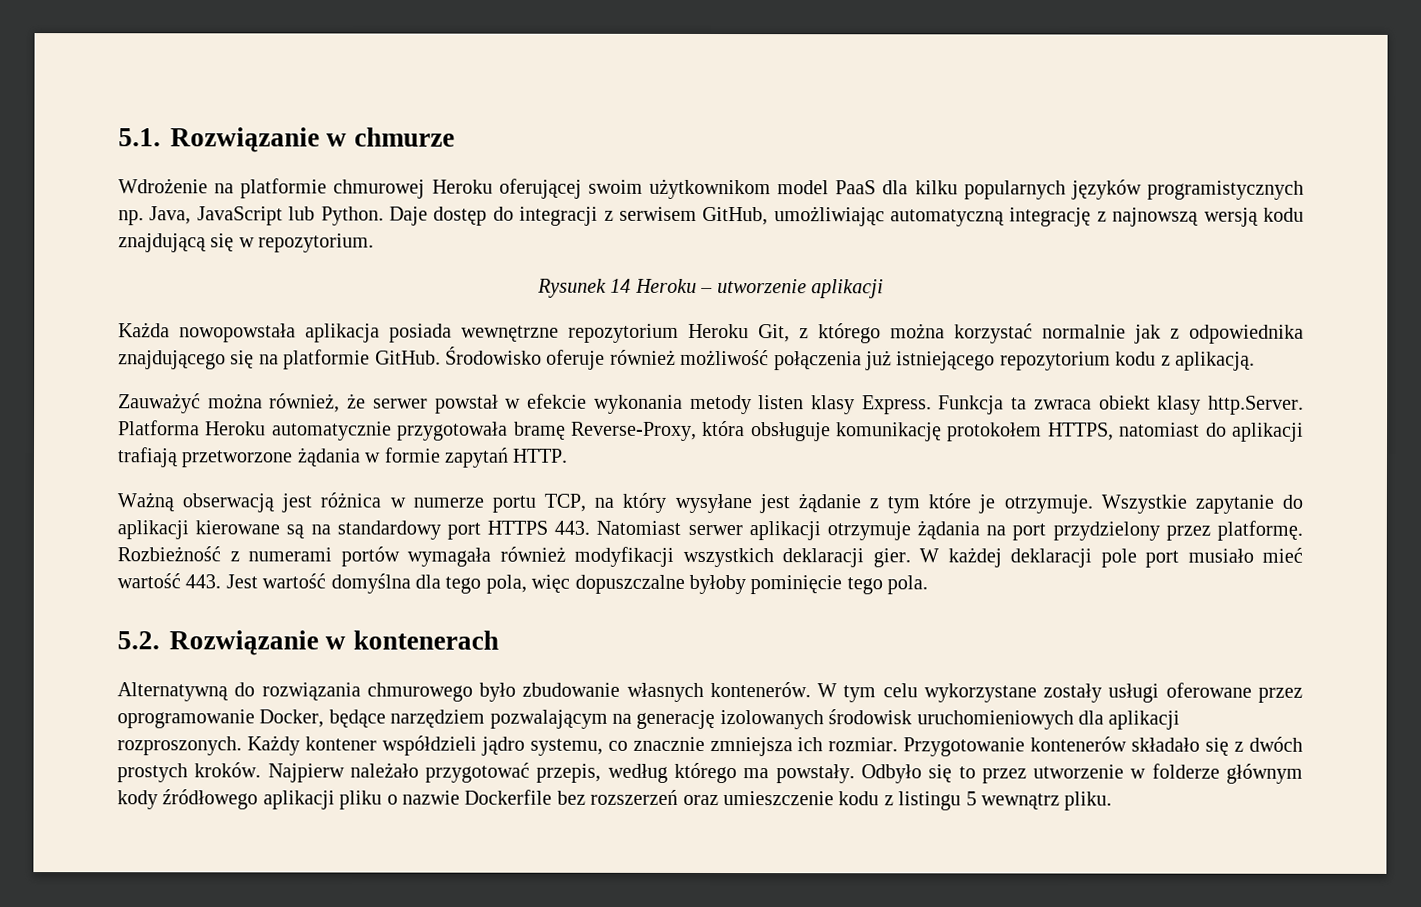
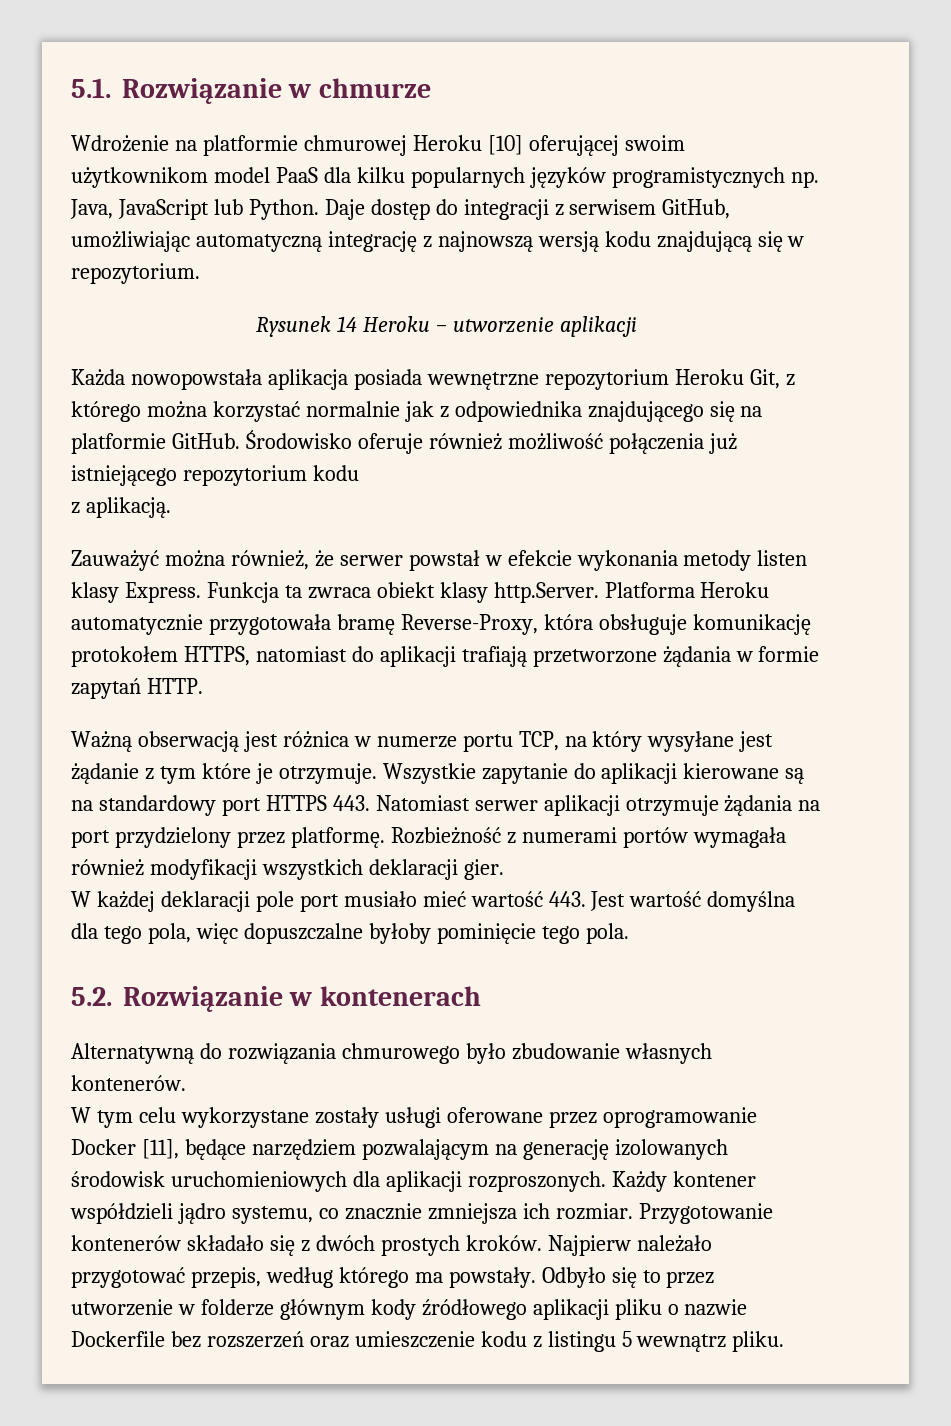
- Wdrożenie na platformie chmurowej Heroku oferującej swoim użytkownikom model PaaS dla kilku popularnych języków programistycznych np. Java, JavaScript lub Python.
+ Wdrożenie na platformie chmurowej Heroku [10] oferującej swoim użytkownikom model PaaS dla kilku popularnych języków programistycznych np. Java, JavaScript lub Python.
- Środowisko oferuje również możliwość połączenia już istniejącego repozytorium kodu z aplikacją.
+ Środowisko oferuje również możliwość połączenia już istniejącego repozytorium kodu
+ z aplikacją.
- Rozbieżność z numerami portów wymagała również modyfikacji wszystkich deklaracji gier. W każdej deklaracji pole port musiało mieć wartość 443. Jest wartość domyślna dla tego pola, więc dopuszczalne byłoby pominięcie tego pola.
+ Rozbieżność z numerami portów wymagała również modyfikacji wszystkich deklaracji gier.
+ W każdej deklaracji pole port musiało mieć wartość 443. Jest wartość domyślna dla tego pola, więc dopuszczalne byłoby pominięcie tego pola.
- Alternatywną do rozwiązania chmurowego było zbudowanie własnych kontenerów. W tym celu wykorzystane zostały usługi oferowane przez oprogramowanie Docker, będące narzędziem pozwalającym na generację izolowanych środowisk uruchomieniowych dla aplikacji rozproszonych.
+ Alternatywną do rozwiązania chmurowego było zbudowanie własnych kontenerów.
+ W tym celu wykorzystane zostały usługi oferowane przez oprogramowanie Docker [11], będące narzędziem pozwalającym na generację izolowanych środowisk uruchomieniowych dla aplikacji rozproszonych.

